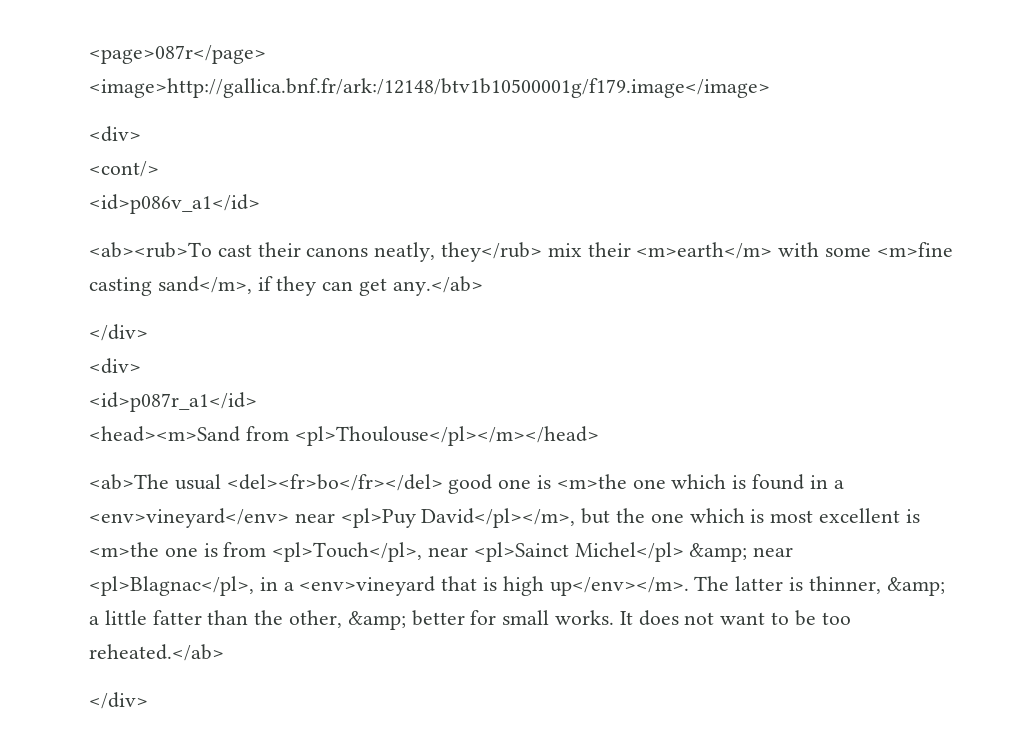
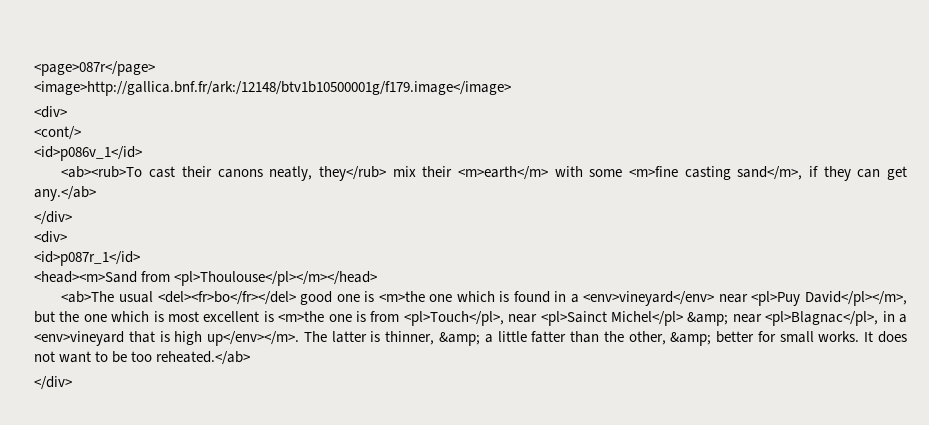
- <id>p086v_a1</id>
+ <id>p086v_1</id>
- <id>p087r_a1</id>
+ <id>p087r_1</id>

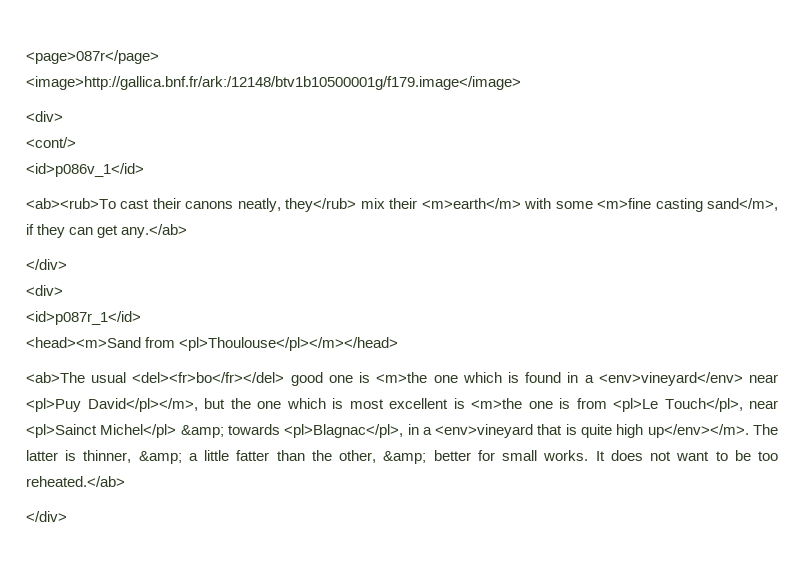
- <ab>The usual <del><fr>bo</fr></del> good one is <m>the one which is found in a <env>vineyard</env> near <pl>Puy David</pl></m>, but the one which is most excellent is <m>the one is from <pl>Touch</pl>, near <pl>Sainct Michel</pl> &amp; near <pl>Blagnac</pl>, in a <env>vineyard that is high up</env></m>.
+ <ab>The usual <del><fr>bo</fr></del> good one is <m>the one which is found in a <env>vineyard</env> near <pl>Puy David</pl></m>, but the one which is most excellent is <m>the one is from <pl>Le Touch</pl>, near <pl>Sainct Michel</pl> &amp; towards <pl>Blagnac</pl>, in a <env>vineyard that is quite high up</env></m>.

